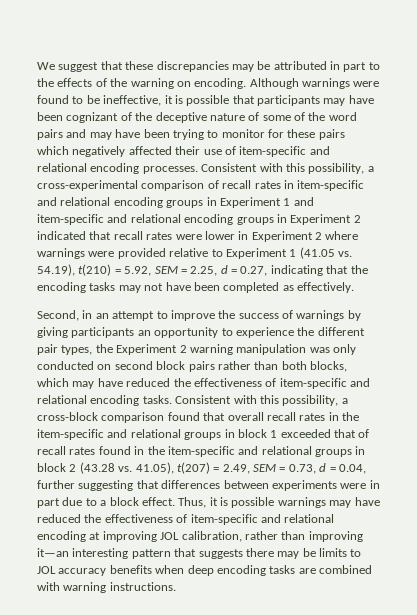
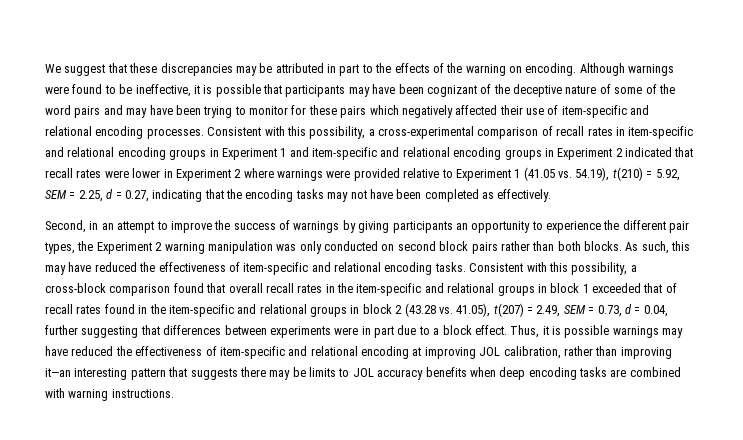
- Second, in an attempt to improve the success of warnings by giving participants an opportunity to experience the different pair types, the Experiment 2 warning manipulation was only conducted on second block pairs rather than both blocks, which may have reduced the effectiveness of item-specific and relational encoding tasks.
+ Second, in an attempt to improve the success of warnings by giving participants an opportunity to experience the different pair types, the Experiment 2 warning manipulation was only conducted on second block pairs rather than both blocks. As such, this may have reduced the effectiveness of item-specific and relational encoding tasks.

